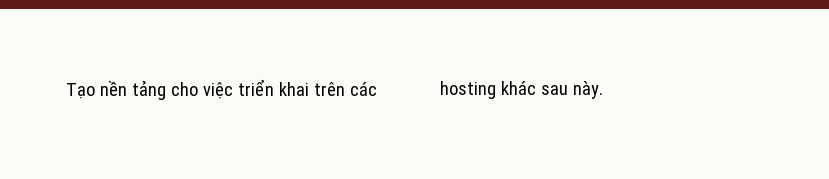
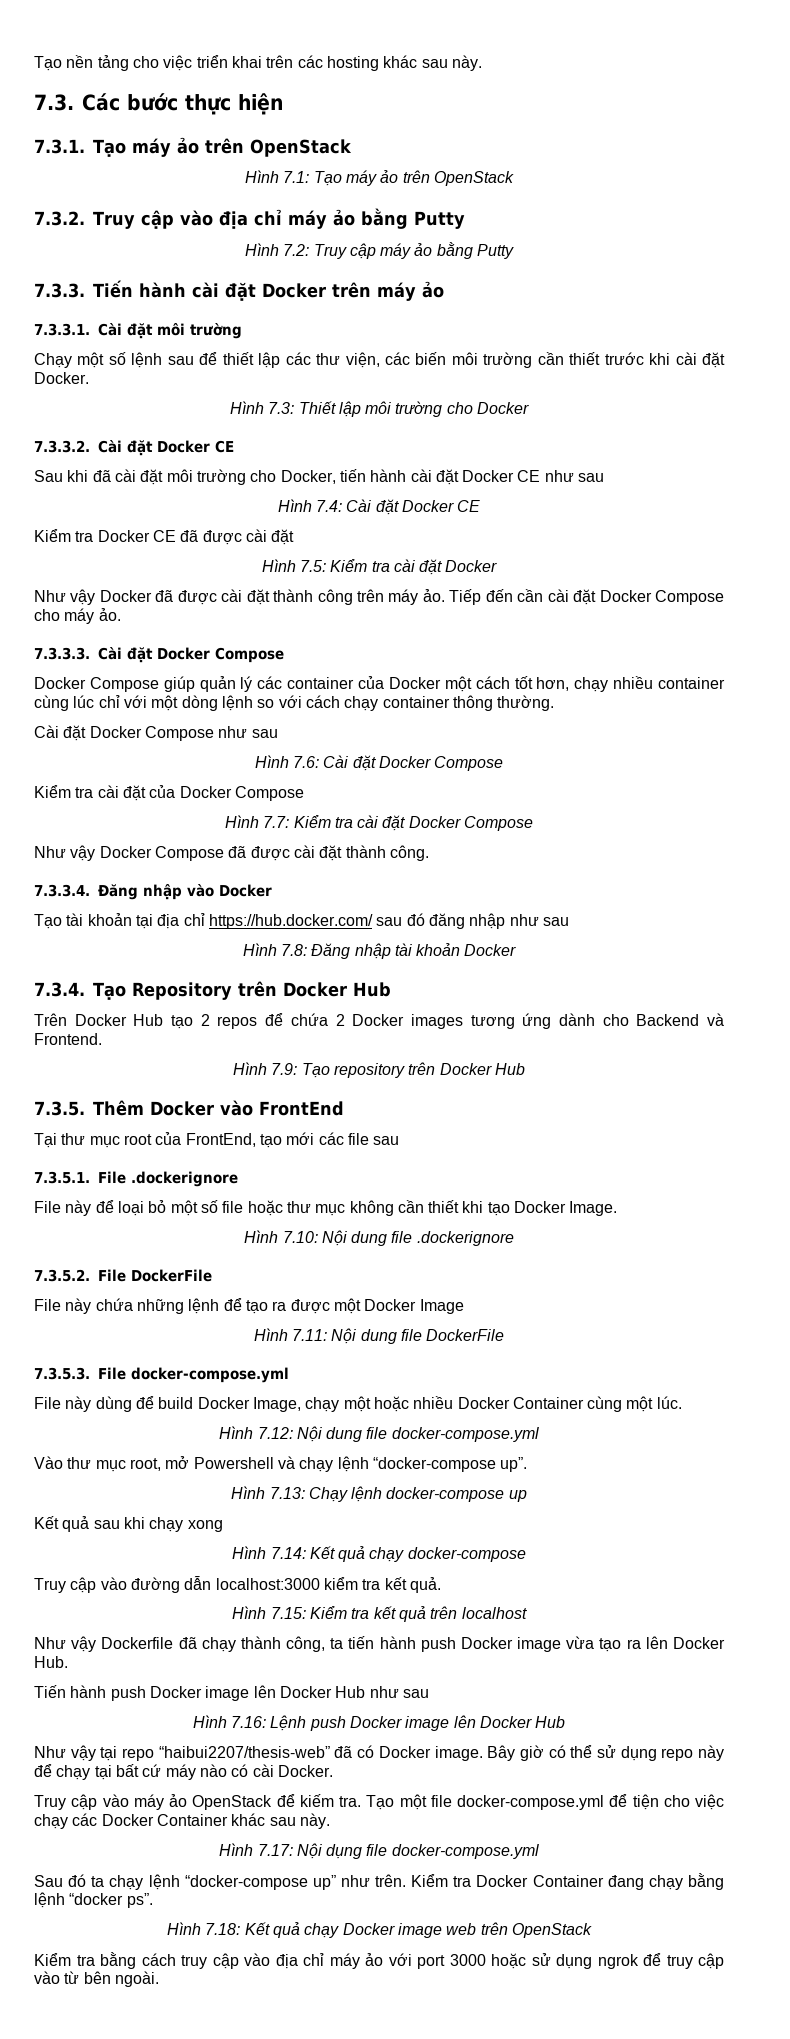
+ 7.3. Các bước thực hiện
+ 7.3.1. Tạo máy ảo trên OpenStack
+ Hình 7.1: Tạo máy ảo trên OpenStack
+ 7.3.2. Truy cập vào địa chỉ máy ảo bằng Putty
+ Hình 7.2: Truy cập máy ảo bằng Putty
+ 7.3.3. Tiến hành cài đặt Docker trên máy ảo
+ 7.3.3.1. Cài đặt môi trường
+ Chạy một số lệnh sau để thiết lập các thư viện, các biến môi trường cần thiết trước khi cài đặt Docker.
+ Hình 7.3: Thiết lập môi trường cho Docker
+ 7.3.3.2. Cài đặt Docker CE
+ Sau khi đã cài đặt môi trường cho Docker, tiến hành cài đặt Docker CE như sau
+ Hình 7.4: Cài đặt Docker CE
+ Kiểm tra Docker CE đã được cài đặt
+ Hình 7.5: Kiểm tra cài đặt Docker
+ Như vậy Docker đã được cài đặt thành công trên máy ảo. Tiếp đến cần cài đặt Docker Compose cho máy ảo.
+ 7.3.3.3. Cài đặt Docker Compose
+ Docker Compose giúp quản lý các container của Docker một cách tốt hơn, chạy nhiều container cùng lúc chỉ với một dòng lệnh so với cách chạy container thông thường.
+ Cài đặt Docker Compose như sau
+ Hình 7.6: Cài đặt Docker Compose
+ Kiểm tra cài đặt của Docker Compose
+ Hình 7.7: Kiểm tra cài đặt Docker Compose
+ Như vậy Docker Compose đã được cài đặt thành công.
+ 7.3.3.4. Đăng nhập vào Docker
+ Tạo tài khoản tại địa chỉ https://hub.docker.com/ sau đó đăng nhập như sau
+ Hình 7.8: Đăng nhập tài khoản Docker
+ 7.3.4. Tạo Repository trên Docker Hub
+ Trên Docker Hub tạo 2 repos để chứa 2 Docker images tương ứng dành cho Backend và Frontend.
+ Hình 7.9: Tạo repository trên Docker Hub
+ 7.3.5. Thêm Docker vào FrontEnd
+ Tại thư mục root của FrontEnd, tạo mới các file sau
+ 7.3.5.1. File .dockerignore
+ File này để loại bỏ một số file hoặc thư mục không cần thiết khi tạo Docker Image.
+ Hình 7.10: Nội dung file .dockerignore
+ 7.3.5.2. File DockerFile
+ File này chứa những lệnh để tạo ra được một Docker Image
+ Hình 7.11: Nội dung file DockerFile
+ 7.3.5.3. File docker-compose.yml
+ File này dùng để build Docker Image, chạy một hoặc nhiều Docker Container cùng một lúc.
+ Hình 7.12: Nội dung file docker-compose.yml
+ Vào thư mục root, mở Powershell và chạy lệnh “docker-compose up”.
+ Hình 7.13: Chạy lệnh docker-compose up
+ Kết quả sau khi chạy xong
+ Hình 7.14: Kết quả chạy docker-compose
+ Truy cập vào đường dẫn localhost:3000 kiểm tra kết quả.
+ Hình 7.15: Kiểm tra kết quả trên localhost
+ Như vậy Dockerfile đã chạy thành công, ta tiến hành push Docker image vừa tạo ra lên Docker Hub.
+ Tiến hành push Docker image lên Docker Hub như sau
+ Hình 7.16: Lệnh push Docker image lên Docker Hub
+ Như vậy tại repo “haibui2207/thesis-web” đã có Docker image. Bây giờ có thể sử dụng repo này để chạy tại bất cứ máy nào có cài Docker.
+ Truy cập vào máy ảo OpenStack để kiếm tra. Tạo một file docker-compose.yml để tiện cho việc chạy các Docker Container khác sau này.
+ Hình 7.17: Nội dụng file docker-compose.yml
+ Sau đó ta chạy lệnh “docker-compose up” như trên. Kiểm tra Docker Container đang chạy bằng lệnh “docker ps”.
+ Hình 7.18: Kết quả chạy Docker image web trên OpenStack
+ Kiểm tra bằng cách truy cập vào địa chỉ máy ảo với port 3000 hoặc sử dụng ngrok để truy cập vào từ bên ngoài.

